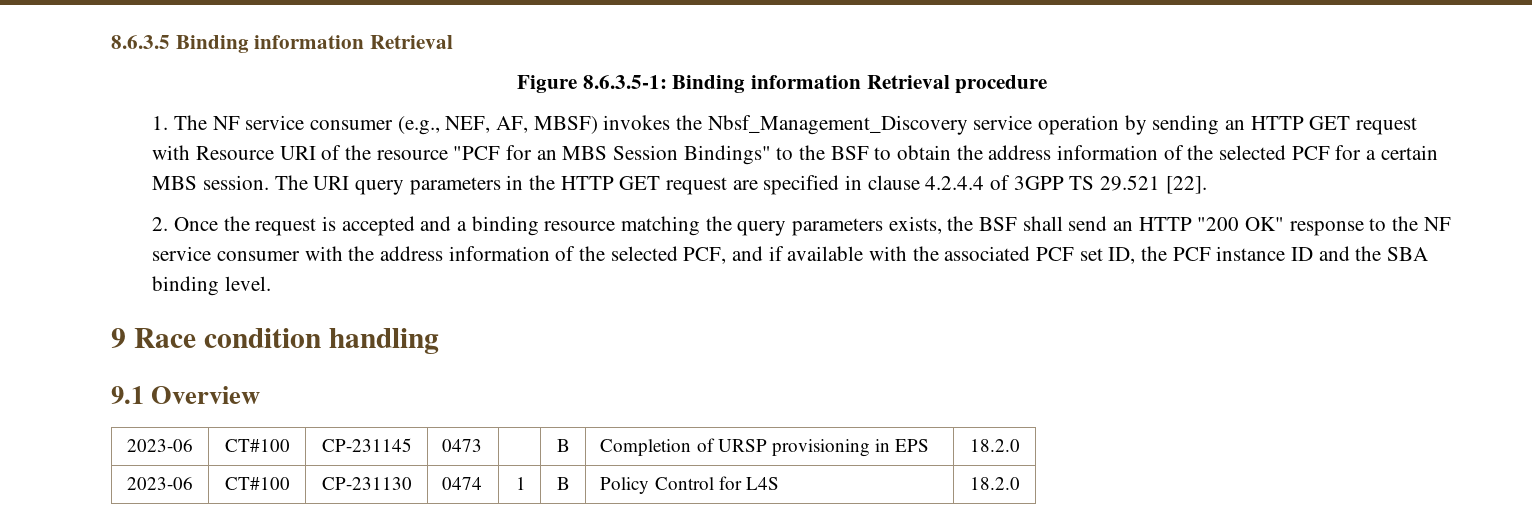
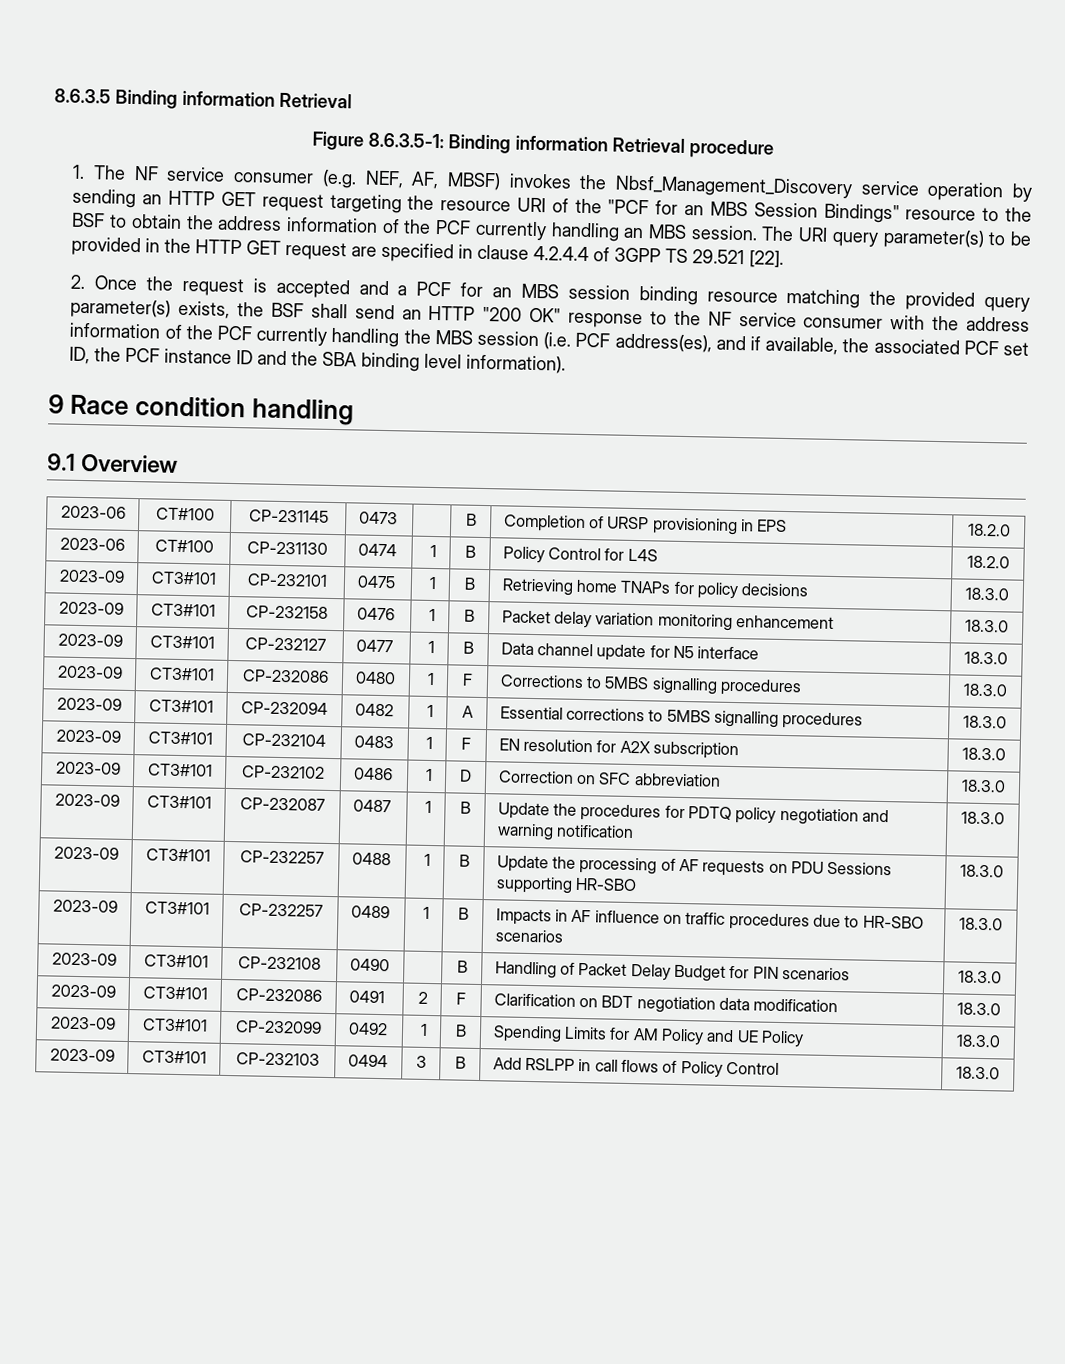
- 1. The NF service consumer (e.g., NEF, AF, MBSF) invokes the Nbsf_Management_Discovery service operation by sending an HTTP GET request with Resource URI of the resource "PCF for an MBS Session Bindings" to the BSF to obtain the address information of the selected PCF for a certain MBS session.
+ 1. The NF service consumer (e.g. NEF, AF, MBSF) invokes the Nbsf_Management_Discovery service operation by sending an HTTP GET request targeting the resource URI of the "PCF for an MBS Session Bindings" resource to the BSF to obtain the address information of the PCF currently handling an MBS session.
- The URI query parameters in the HTTP GET request are specified in clause 4.2.4.4 of 3GPP TS 29.521 [22].
+ The URI query parameter(s) to be provided in the HTTP GET request are specified in clause 4.2.4.4 of 3GPP TS 29.521 [22].
- 2. Once the request is accepted and a binding resource matching the query parameters exists, the BSF shall send an HTTP "200 OK" response to the NF service consumer with the address information of the selected PCF, and if available with the associated PCF set ID, the PCF instance ID and the SBA binding level.
+ 2. Once the request is accepted and a PCF for an MBS session binding resource matching the provided query parameter(s) exists, the BSF shall send an HTTP "200 OK" response to the NF service consumer with the address information of the PCF currently handling the MBS session (i.e. PCF address(es), and if available, the associated PCF set ID, the PCF instance ID and the SBA binding level information).
+ 2023-09 | CT3#101 | CP-232101 | 0475 | 1 | B | Retrieving home TNAPs for policy decisions | 18.3.0
+ 2023-09 | CT3#101 | CP-232158 | 0476 | 1 | B | Packet delay variation monitoring enhancement | 18.3.0
+ 2023-09 | CT3#101 | CP-232127 | 0477 | 1 | B | Data channel update for N5 interface | 18.3.0
+ 2023-09 | CT3#101 | CP-232086 | 0480 | 1 | F | Corrections to 5MBS signalling procedures | 18.3.0
+ 2023-09 | CT3#101 | CP-232094 | 0482 | 1 | A | Essential corrections to 5MBS signalling procedures | 18.3.0
+ 2023-09 | CT3#101 | CP-232104 | 0483 | 1 | F | EN resolution for A2X subscription | 18.3.0
+ 2023-09 | CT3#101 | CP-232102 | 0486 | 1 | D | Correction on SFC abbreviation | 18.3.0
+ 2023-09 | CT3#101 | CP-232087 | 0487 | 1 | B | Update the procedures for PDTQ policy negotiation and warning notification | 18.3.0
+ 2023-09 | CT3#101 | CP-232257 | 0488 | 1 | B | Update the processing of AF requests on PDU Sessions supporting HR-SBO | 18.3.0
+ 2023-09 | CT3#101 | CP-232257 | 0489 | 1 | B | Impacts in AF influence on traffic procedures due to HR-SBO scenarios | 18.3.0
+ 2023-09 | CT3#101 | CP-232108 | 0490 | | B | Handling of Packet Delay Budget for PIN scenarios | 18.3.0
+ 2023-09 | CT3#101 | CP-232086 | 0491 | 2 | F | Clarification on BDT negotiation data modification | 18.3.0
+ 2023-09 | CT3#101 | CP-232099 | 0492 | 1 | B | Spending Limits for AM Policy and UE Policy | 18.3.0
+ 2023-09 | CT3#101 | CP-232103 | 0494 | 3 | B | Add RSLPP in call flows of Policy Control | 18.3.0

